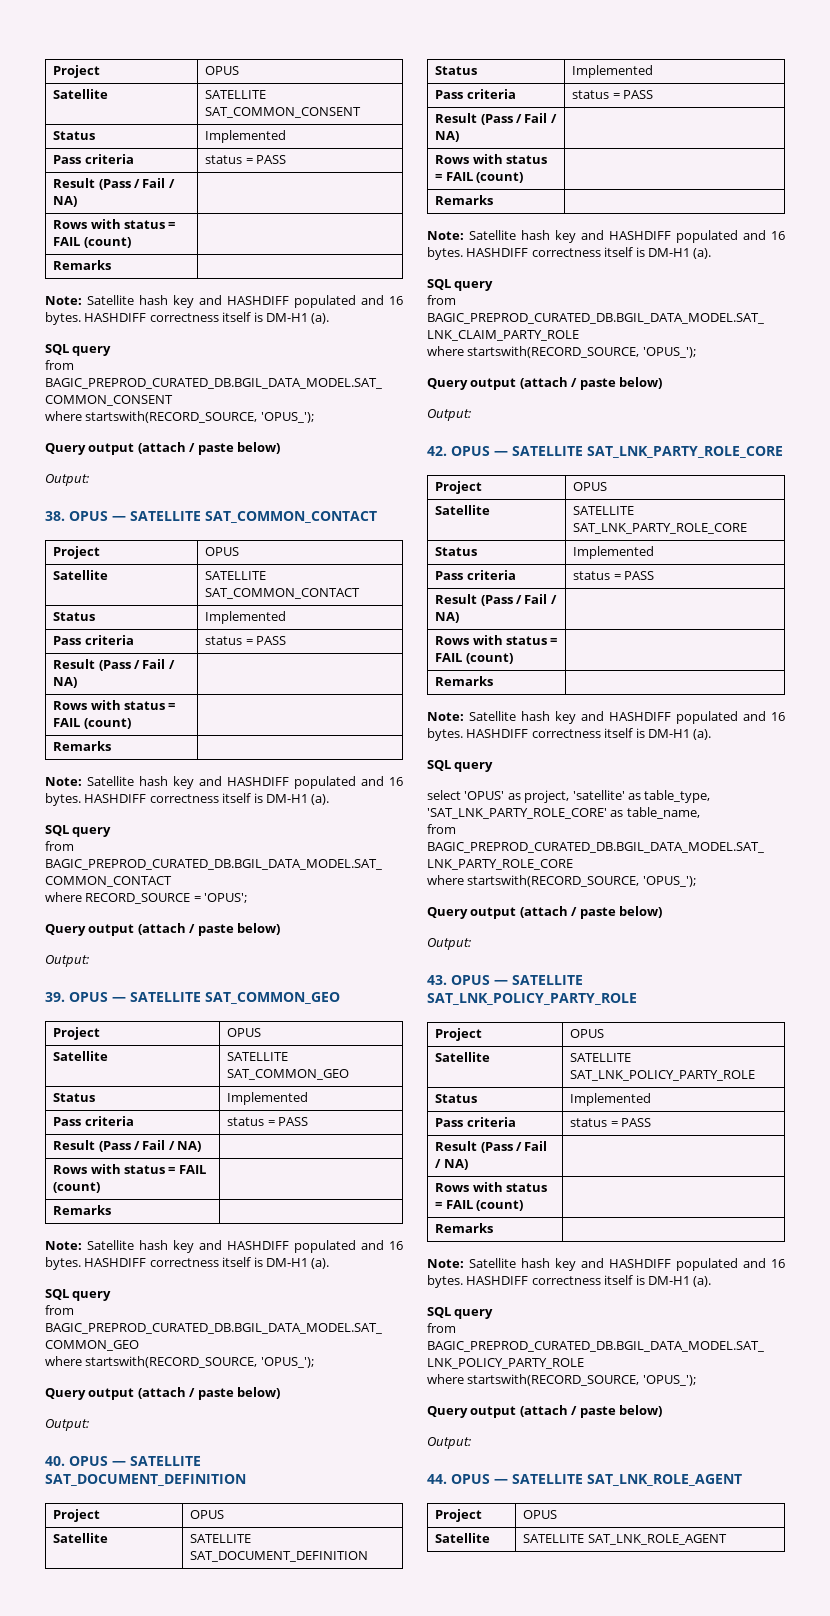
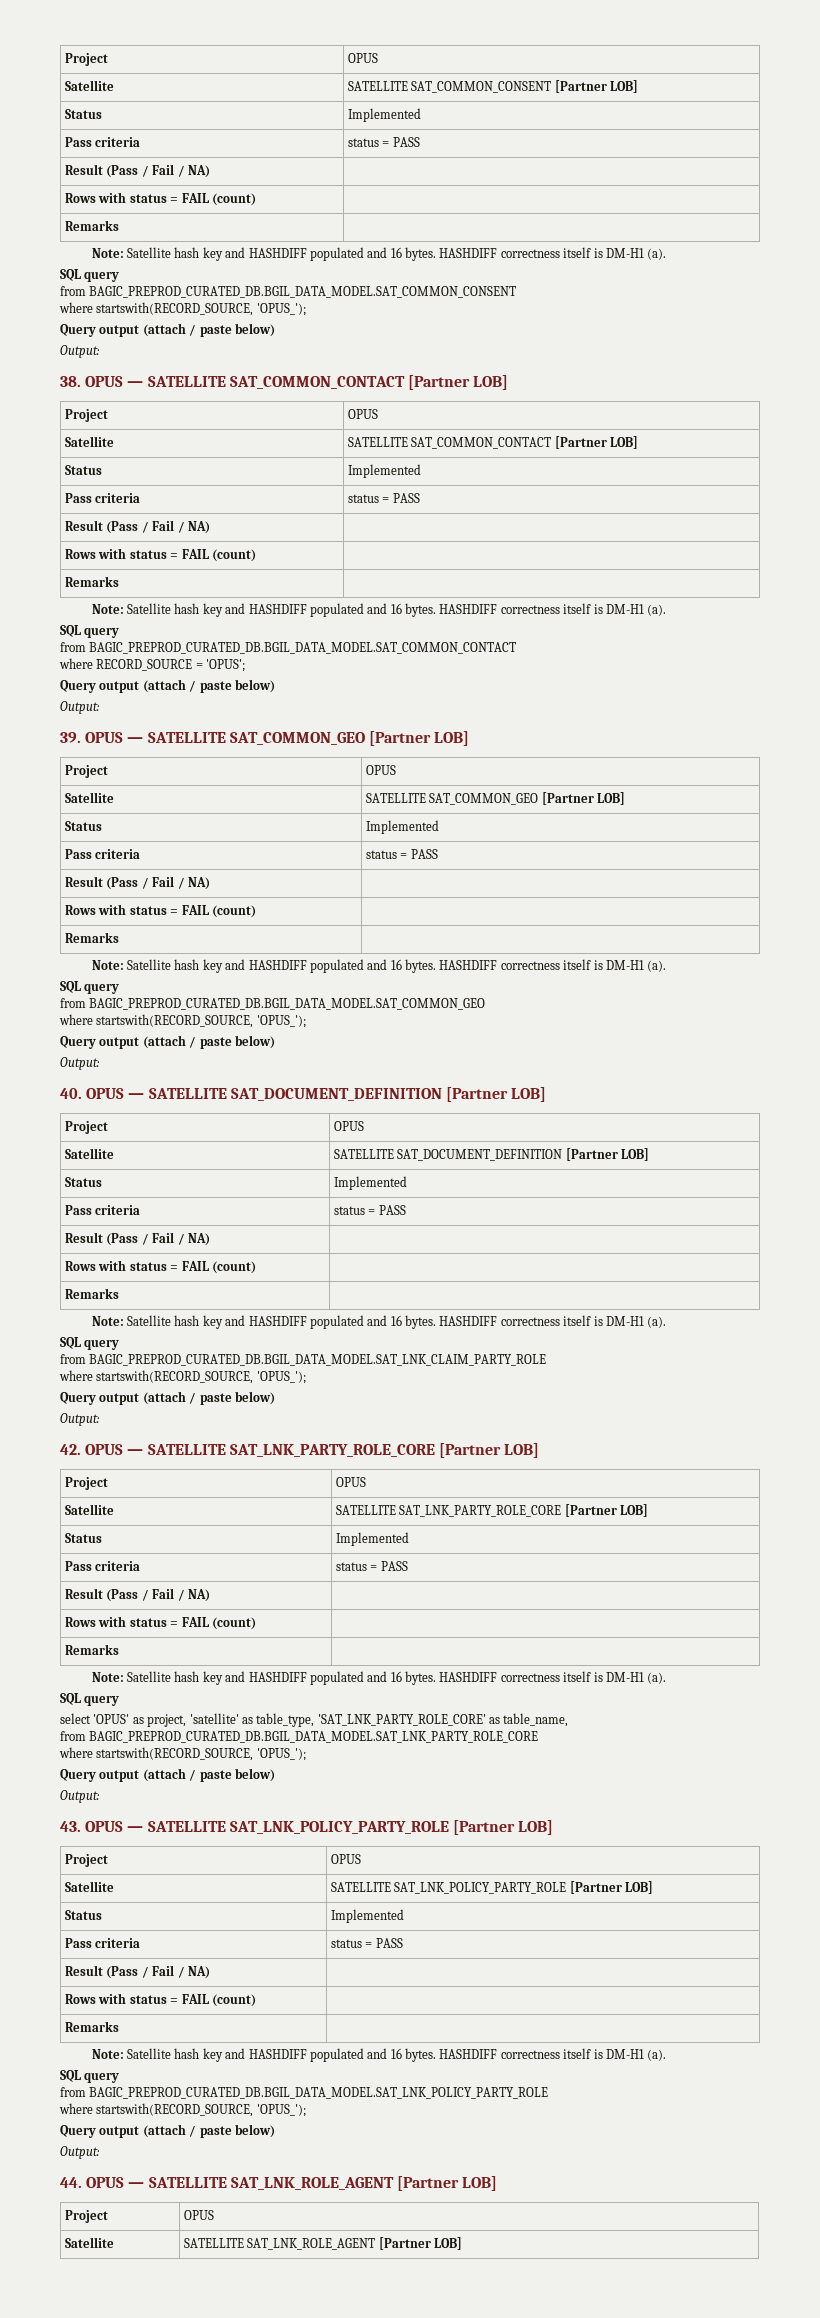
- Satellite | SATELLITE SAT_COMMON_CONSENT
+ Satellite | SATELLITE SAT_COMMON_CONSENT [Partner LOB]
- 38. OPUS — SATELLITE SAT_COMMON_CONTACT
+ 38. OPUS — SATELLITE SAT_COMMON_CONTACT [Partner LOB]
- Satellite | SATELLITE SAT_COMMON_CONTACT
+ Satellite | SATELLITE SAT_COMMON_CONTACT [Partner LOB]
- 39. OPUS — SATELLITE SAT_COMMON_GEO
+ 39. OPUS — SATELLITE SAT_COMMON_GEO [Partner LOB]
- Satellite | SATELLITE SAT_COMMON_GEO
+ Satellite | SATELLITE SAT_COMMON_GEO [Partner LOB]
- 40. OPUS — SATELLITE SAT_DOCUMENT_DEFINITION
+ 40. OPUS — SATELLITE SAT_DOCUMENT_DEFINITION [Partner LOB]
- Satellite | SATELLITE SAT_DOCUMENT_DEFINITION
+ Satellite | SATELLITE SAT_DOCUMENT_DEFINITION [Partner LOB]
- 42. OPUS — SATELLITE SAT_LNK_PARTY_ROLE_CORE
+ 42. OPUS — SATELLITE SAT_LNK_PARTY_ROLE_CORE [Partner LOB]
- Satellite | SATELLITE SAT_LNK_PARTY_ROLE_CORE
+ Satellite | SATELLITE SAT_LNK_PARTY_ROLE_CORE [Partner LOB]
- 43. OPUS — SATELLITE SAT_LNK_POLICY_PARTY_ROLE
+ 43. OPUS — SATELLITE SAT_LNK_POLICY_PARTY_ROLE [Partner LOB]
- Satellite | SATELLITE SAT_LNK_POLICY_PARTY_ROLE
+ Satellite | SATELLITE SAT_LNK_POLICY_PARTY_ROLE [Partner LOB]
- 44. OPUS — SATELLITE SAT_LNK_ROLE_AGENT
+ 44. OPUS — SATELLITE SAT_LNK_ROLE_AGENT [Partner LOB]
- Satellite | SATELLITE SAT_LNK_ROLE_AGENT
+ Satellite | SATELLITE SAT_LNK_ROLE_AGENT [Partner LOB]

